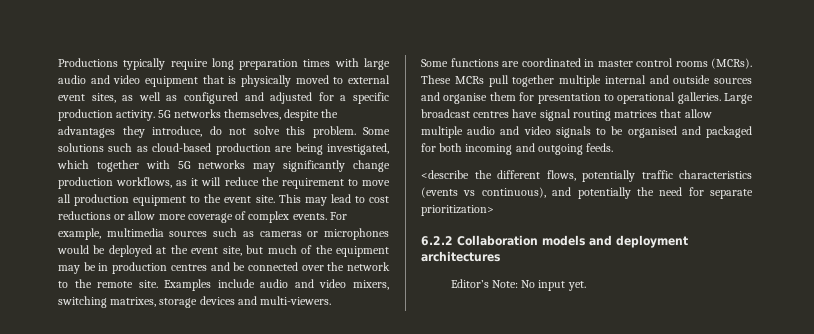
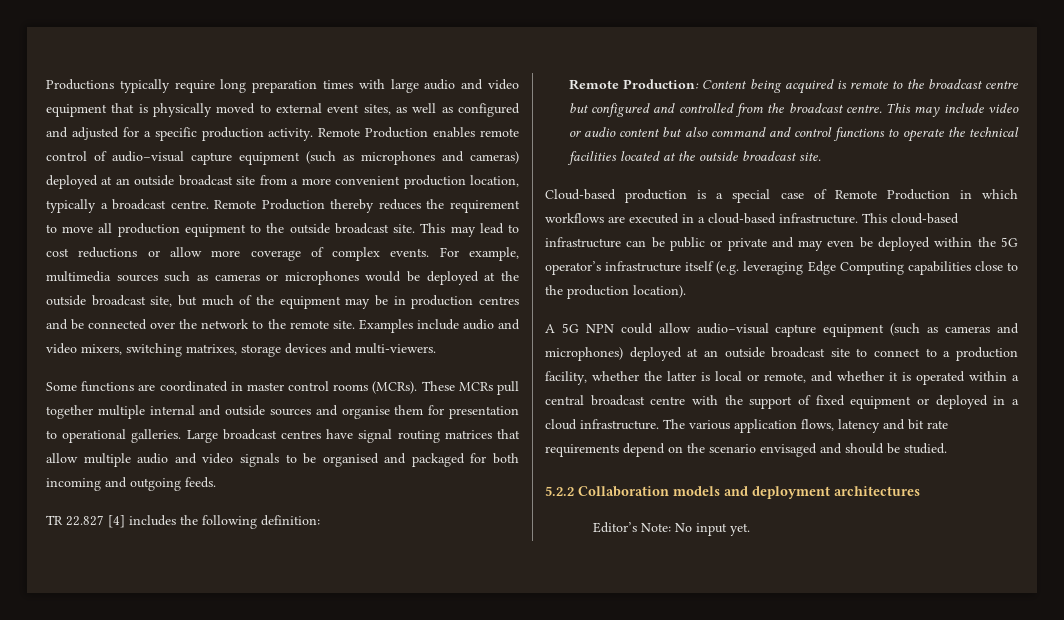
- 5G networks themselves, despite the advantages they introduce, do not solve this problem. Some solutions such as cloud-based production are being investigated, which together with 5G networks may significantly change production workflows, as it will reduce the requirement to move all production equipment to the event site.
+ Remote Production enables remote control of audio–visual capture equipment (such as microphones and cameras) deployed at an outside broadcast site from a more convenient production location, typically a broadcast centre. Remote Production thereby reduces the requirement to move all production equipment to the outside broadcast site.
- For example, multimedia sources such as cameras or microphones would be deployed at the event site, but much of the equipment may be in production centres and be connected over the network to the remote site.
+ For example, multimedia sources such as cameras or microphones would be deployed at the outside broadcast site, but much of the equipment may be in production centres and be connected over the network to the remote site.
- <describe the different flows, potentially traffic characteristics (events vs continuous), and potentially the need for separate prioritization>
- 6.2.2 Collaboration models and deployment architectures
+ TR 22.827 [4] includes the following definition:
+ Remote Production: Content being acquired is remote to the broadcast centre but configured and controlled from the broadcast centre. This may include video or audio content but also command and control functions to operate the technical facilities located at the outside broadcast site.
+ Cloud-based production is a special case of Remote Production in which workflows are executed in a cloud-based infrastructure. This cloud-based infrastructure can be public or private and may even be deployed within the 5G operator’s infrastructure itself (e.g. leveraging Edge Computing capabilities close to the production location).
+ A 5G NPN could allow audio–visual capture equipment (such as cameras and microphones) deployed at an outside broadcast site to connect to a production facility, whether the latter is local or remote, and whether it is operated within a central broadcast centre with the support of fixed equipment or deployed in a cloud infrastructure. The various application flows, latency and bit rate requirements depend on the scenario envisaged and should be studied.
+ 5.2.2 Collaboration models and deployment architectures

